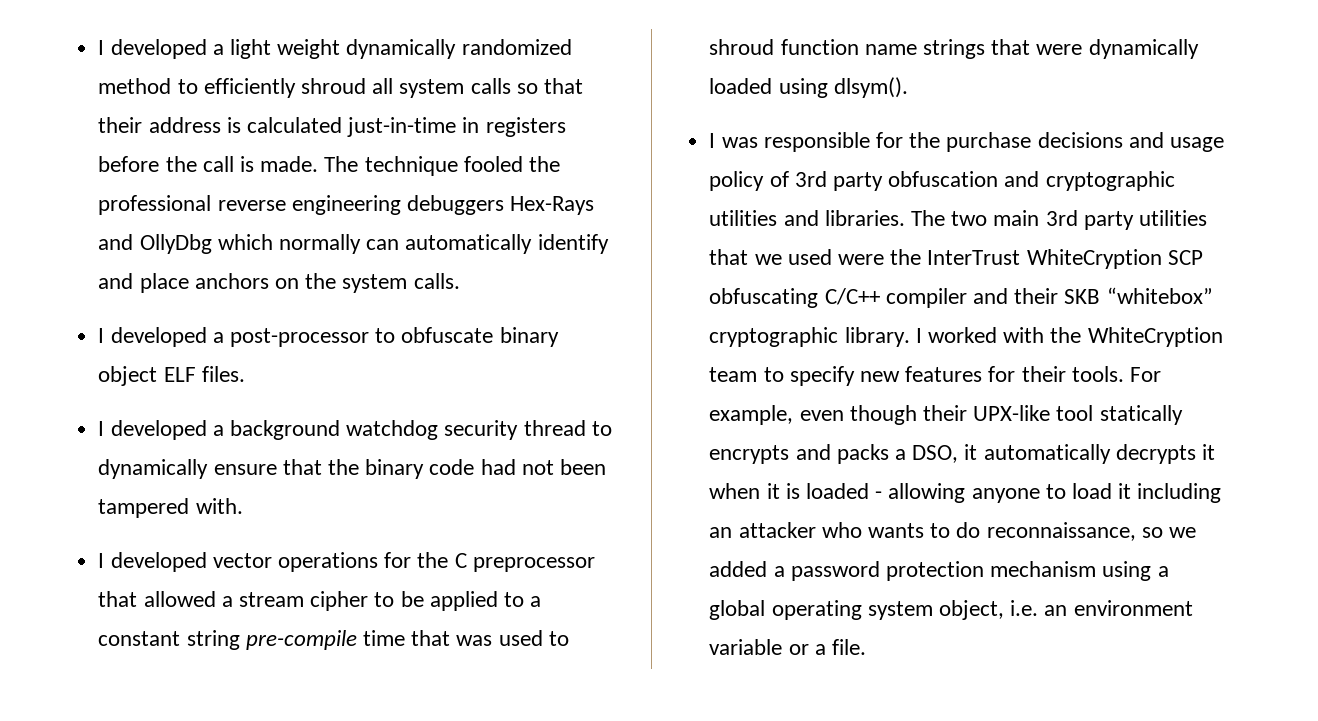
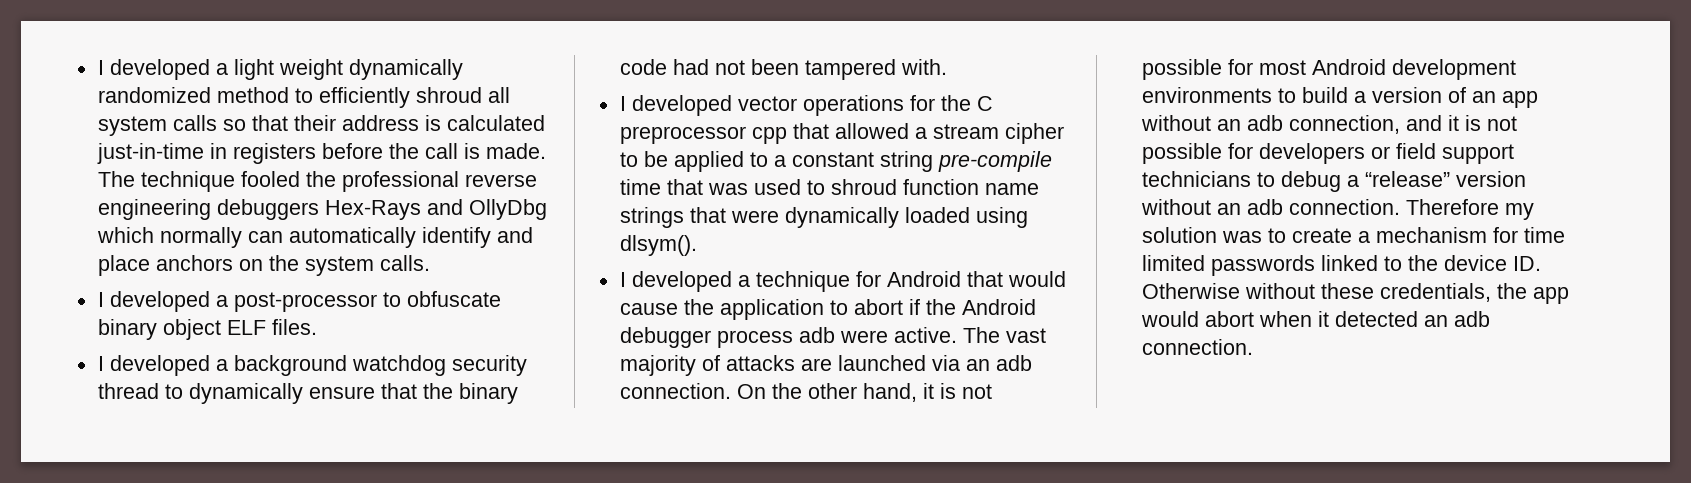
- I developed vector operations for the C preprocessor that allowed a stream cipher to be applied to a constant string pre-compile time that was used to shroud function name strings that were dynamically loaded using dlsym().
+ I developed vector operations for the C preprocessor cpp that allowed a stream cipher to be applied to a constant string pre-compile time that was used to shroud function name strings that were dynamically loaded using dlsym().
- I was responsible for the purchase decisions and usage policy of 3rd party obfuscation and cryptographic utilities and libraries. The two main 3rd party utilities that we used were the InterTrust WhiteCryption SCP obfuscating C/C++ compiler and their SKB “whitebox” cryptographic library. I worked with the WhiteCryption team to specify new features for their tools. For example, even though their UPX-like tool statically encrypts and packs a DSO, it automatically decrypts it when it is loaded - allowing anyone to load it including an attacker who wants to do reconnaissance, so we added a password protection mechanism using a global operating system object, i.e. an environment variable or a file.
+ I developed a technique for Android that would cause the application to abort if the Android debugger process adb were active. The vast majority of attacks are launched via an adb connection. On the other hand, it is not possible for most Android development environments to build a version of an app without an adb connection, and it is not possible for developers or field support technicians to debug a “release” version without an adb connection. Therefore my solution was to create a mechanism for time limited passwords linked to the device ID. Otherwise without these credentials, the app would abort when it detected an adb connection.

